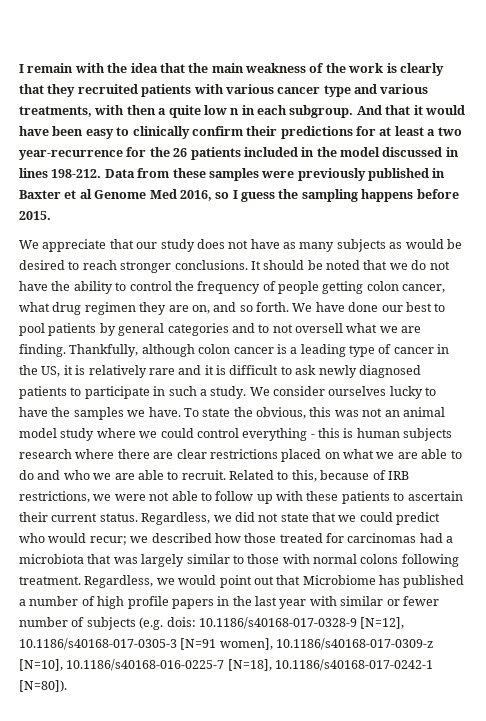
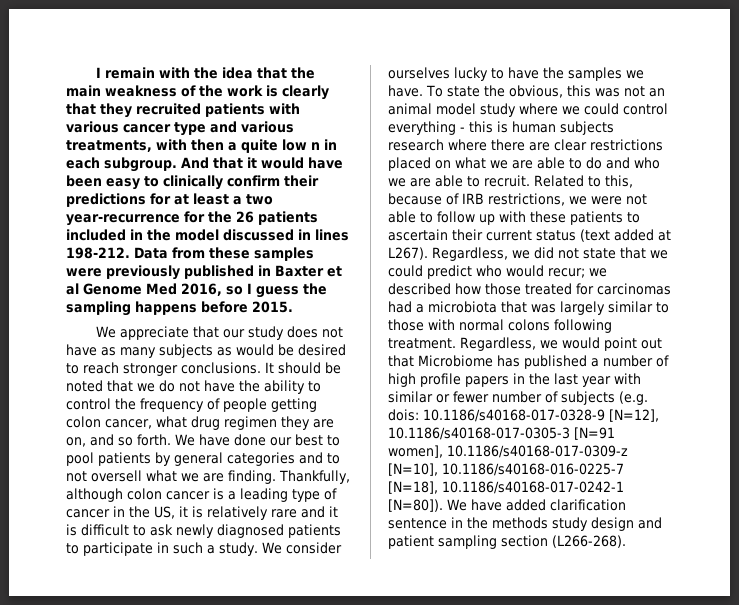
- Related to this, because of IRB restrictions, we were not able to follow up with these patients to ascertain their current status.
+ Related to this, because of IRB restrictions, we were not able to follow up with these patients to ascertain their current status (text added at L267).
+ We have added clarification sentence in the methods study design and patient sampling section (L266-268).

